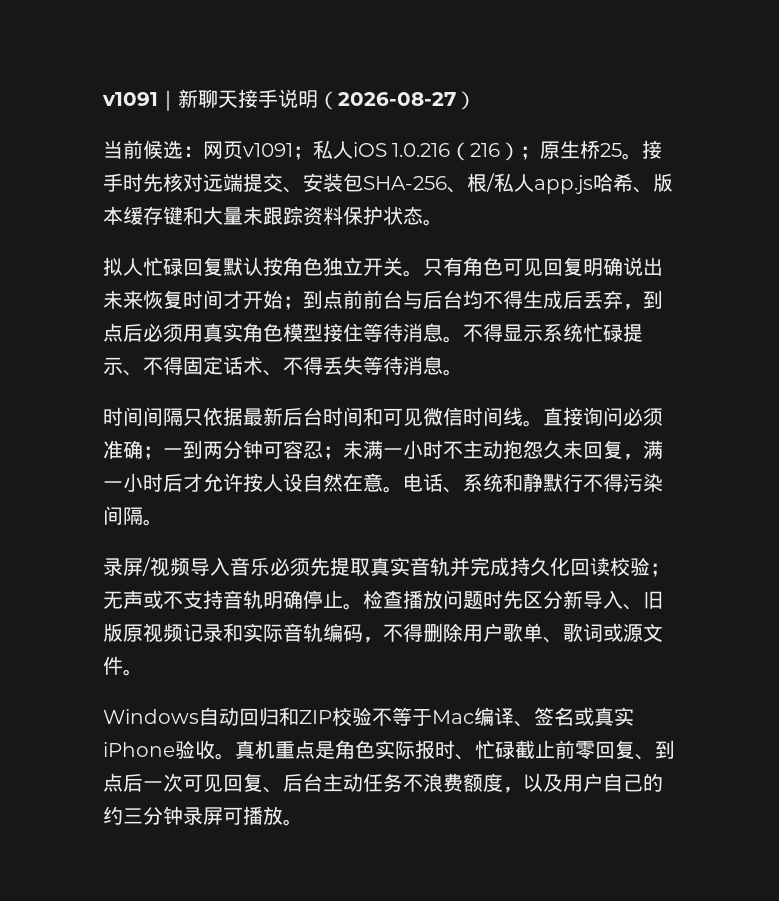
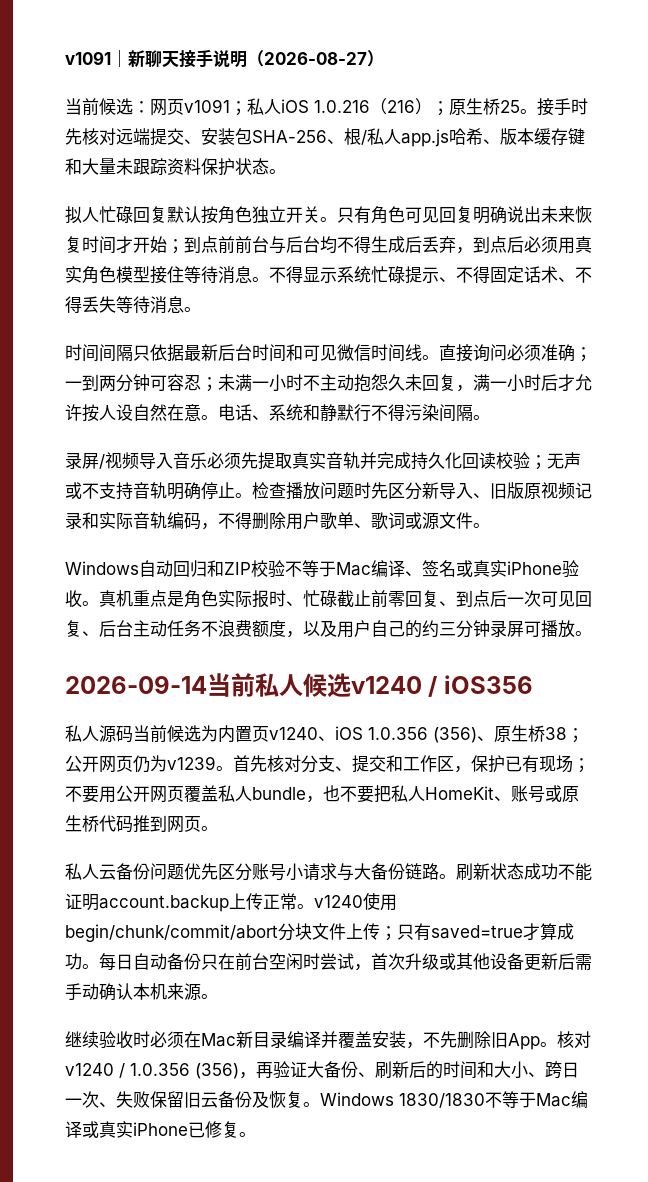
+ 2026-09-14当前私人候选v1240 / iOS356
+ 私人源码当前候选为内置页v1240、iOS 1.0.356 (356)、原生桥38；公开网页仍为v1239。首先核对分支、提交和工作区，保护已有现场；不要用公开网页覆盖私人bundle，也不要把私人HomeKit、账号或原生桥代码推到网页。
+ 私人云备份问题优先区分账号小请求与大备份链路。刷新状态成功不能证明account.backup上传正常。v1240使用begin/chunk/commit/abort分块文件上传；只有saved=true才算成功。每日自动备份只在前台空闲时尝试，首次升级或其他设备更新后需手动确认本机来源。
+ 继续验收时必须在Mac新目录编译并覆盖安装，不先删除旧App。核对v1240 / 1.0.356 (356)，再验证大备份、刷新后的时间和大小、跨日一次、失败保留旧云备份及恢复。Windows 1830/1830不等于Mac编译或真实iPhone已修复。

